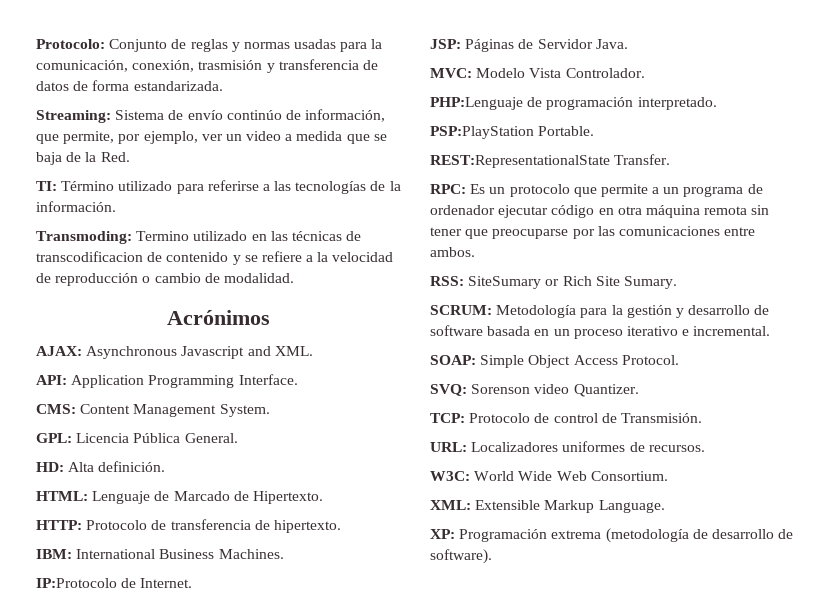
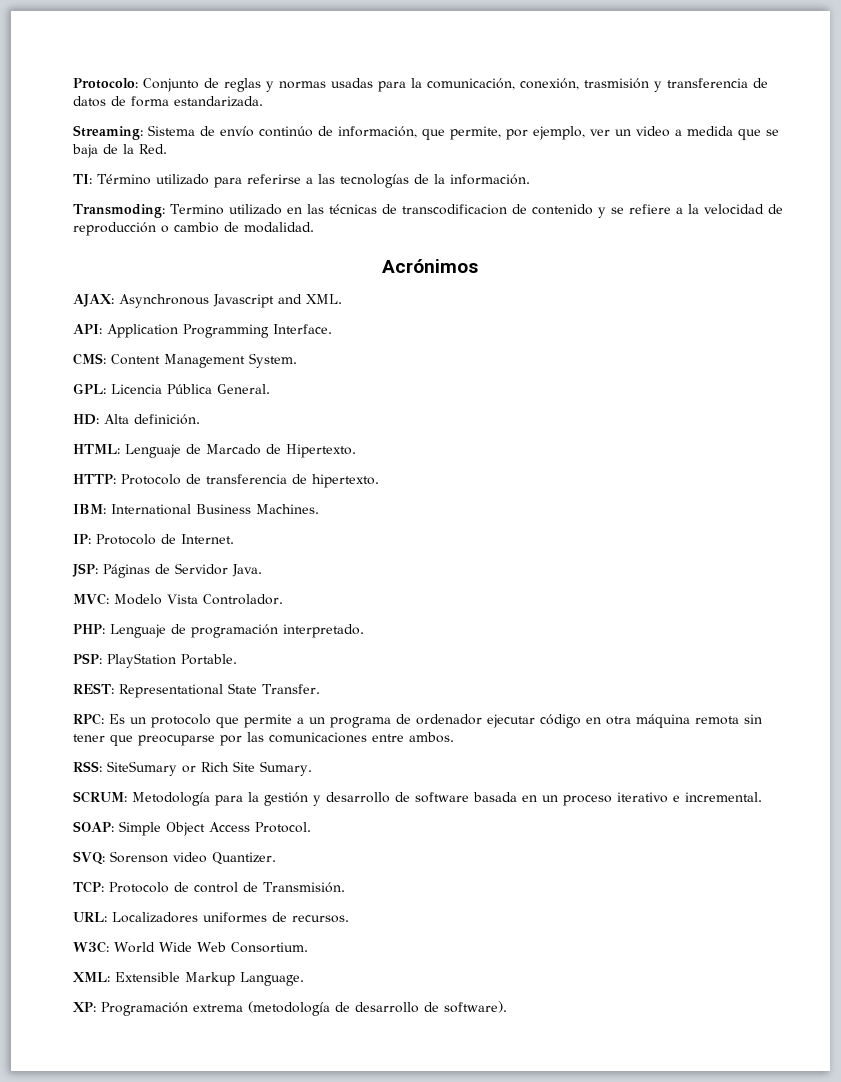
- IP:Protocolo de Internet.
+ IP: Protocolo de Internet.
- PHP:Lenguaje de programación interpretado.
+ PHP: Lenguaje de programación interpretado.
- PSP:PlayStation Portable.
+ PSP: PlayStation Portable.
- REST:RepresentationalState Transfer.
+ REST: Representational State Transfer.

